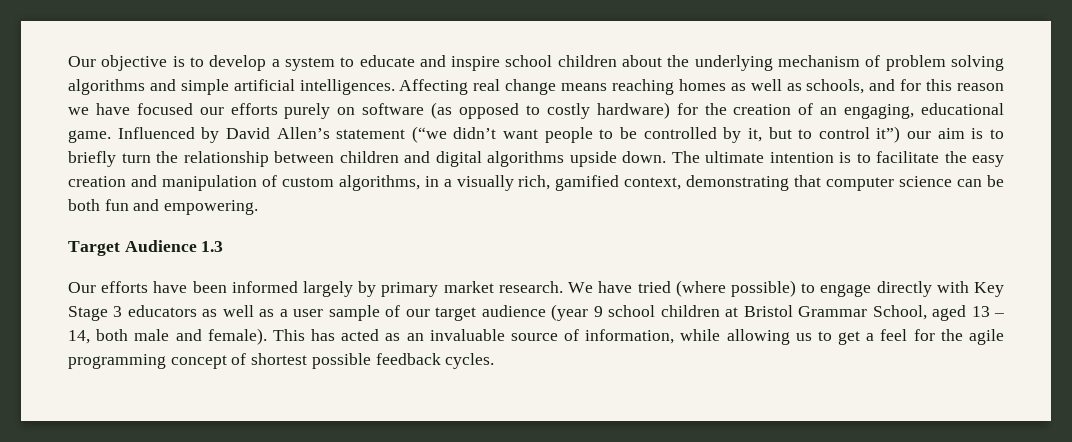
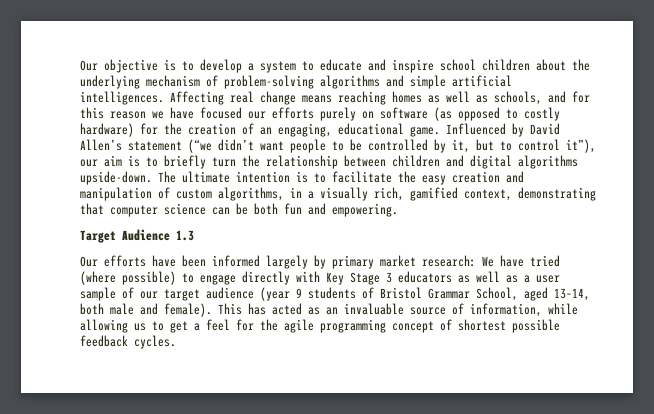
- Our objective is to develop a system to educate and inspire school children about the underlying mechanism of problem solving algorithms and simple artificial intelligences.
+ Our objective is to develop a system to educate and inspire school children about the underlying mechanism of problem-solving algorithms and simple artificial intelligences.
- Influenced by David Allen’s statement (“we didn’t want people to be controlled by it, but to control it”) our aim is to briefly turn the relationship between children and digital algorithms upside down.
+ Influenced by David Allen’s statement (“we didn’t want people to be controlled by it, but to control it”), our aim is to briefly turn the relationship between children and digital algorithms upside-down.
- Our efforts have been informed largely by primary market research. We have tried (where possible) to engage directly with Key Stage 3 educators as well as a user sample of our target audience (year 9 school children at Bristol Grammar School, aged 13 – 14, both male and female).
+ Our efforts have been informed largely by primary market research: We have tried (where possible) to engage directly with Key Stage 3 educators as well as a user sample of our target audience (year 9 students of Bristol Grammar School, aged 13–14, both male and female).

